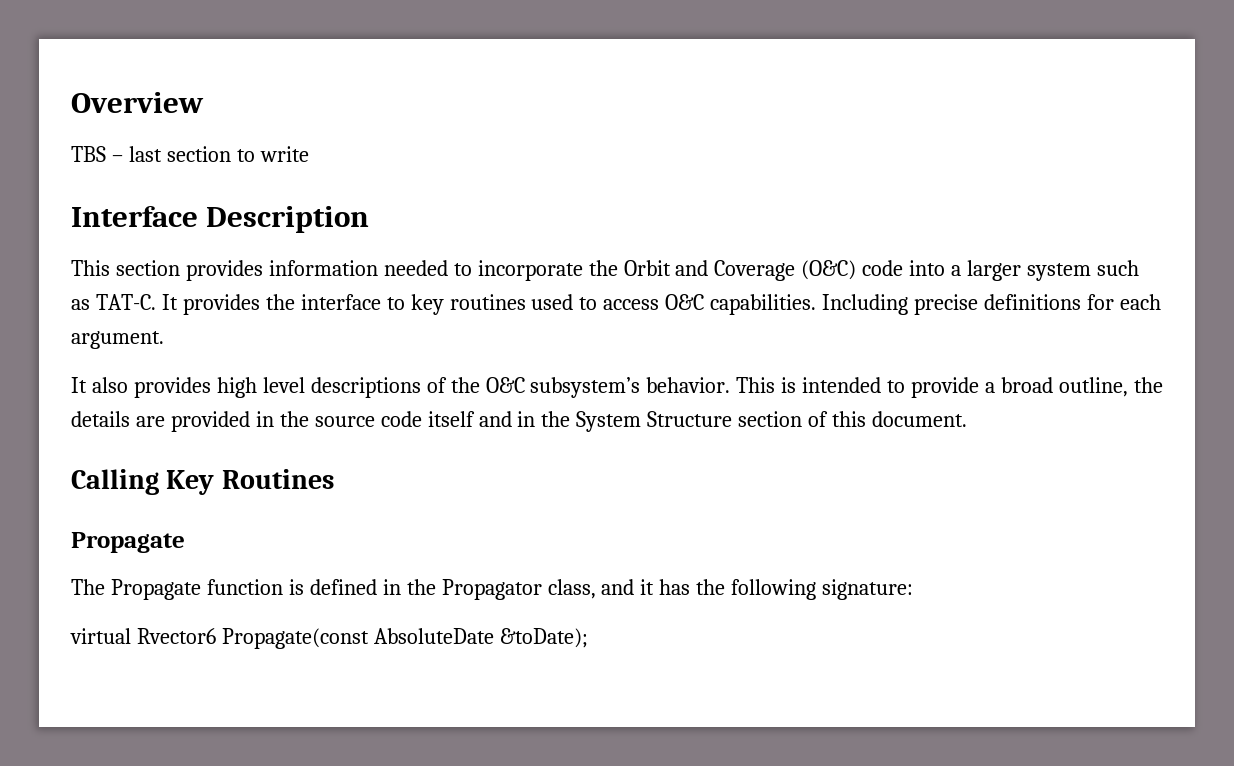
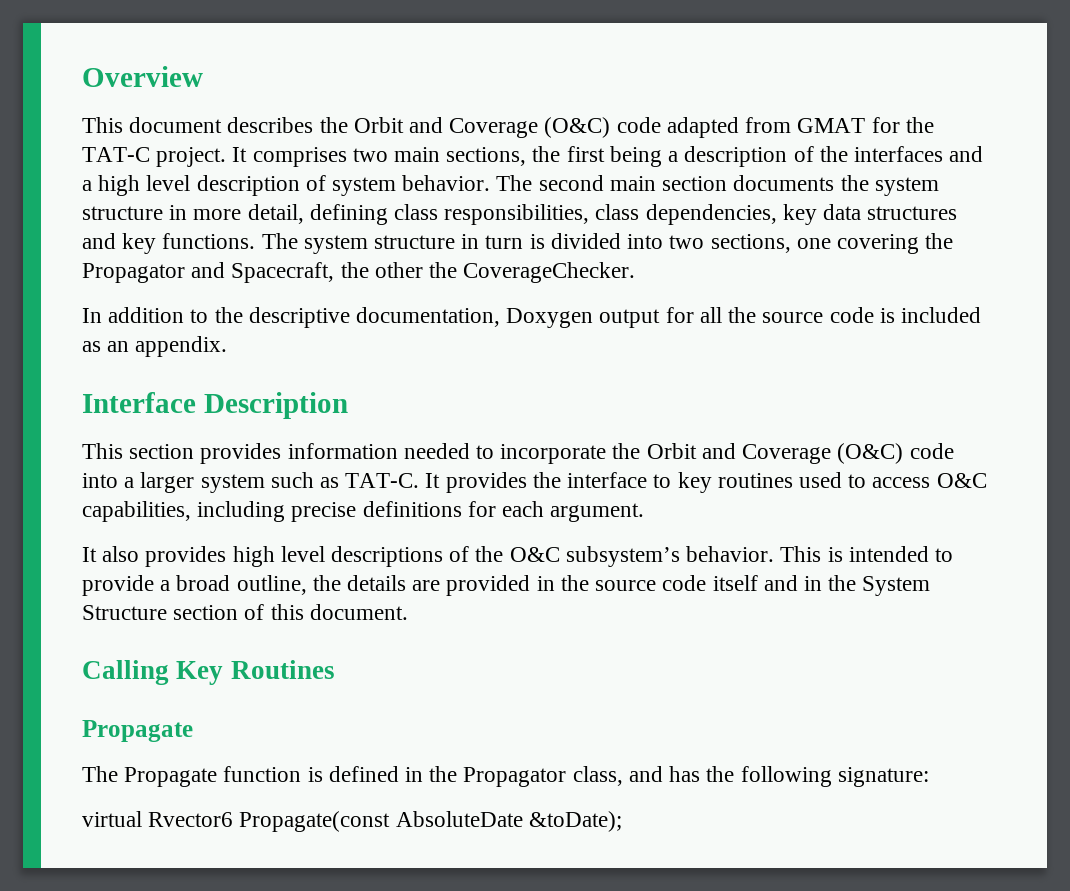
- TBS – last section to write
+ This document describes the Orbit and Coverage (O&C) code adapted from GMAT for the TAT-C project. It comprises two main sections, the first being a description of the interfaces and a high level description of system behavior. The second main section documents the system structure in more detail, defining class responsibilities, class dependencies, key data structures and key functions. The system structure in turn is divided into two sections, one covering the Propagator and Spacecraft, the other the CoverageChecker.
+ In addition to the descriptive documentation, Doxygen output for all the source code is included as an appendix.
- It provides the interface to key routines used to access O&C capabilities. Including precise definitions for each argument.
+ It provides the interface to key routines used to access O&C capabilities, including precise definitions for each argument.
- The Propagate function is defined in the Propagator class, and it has the following signature:
+ The Propagate function is defined in the Propagator class, and has the following signature:

